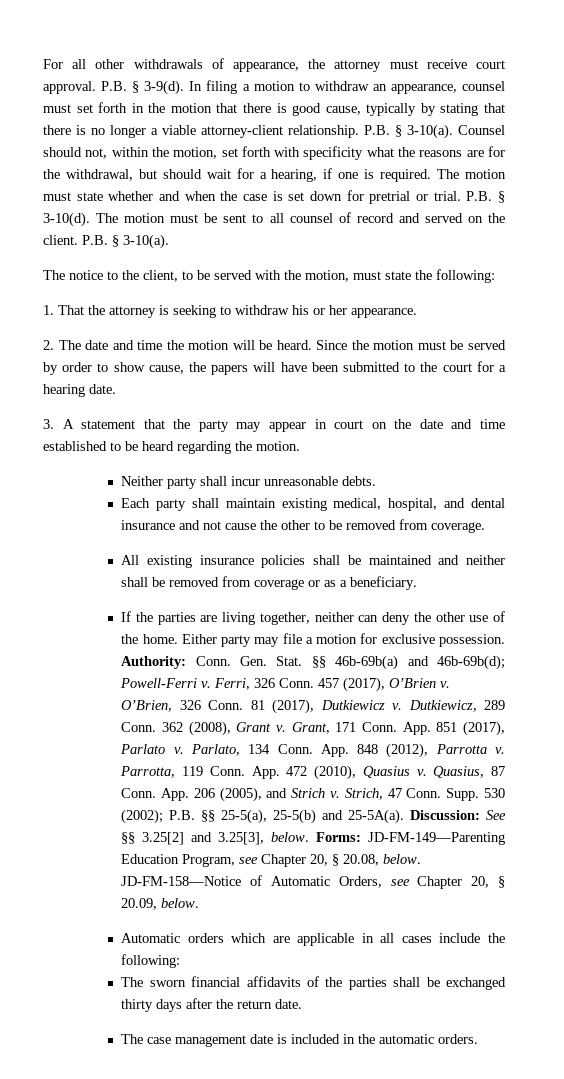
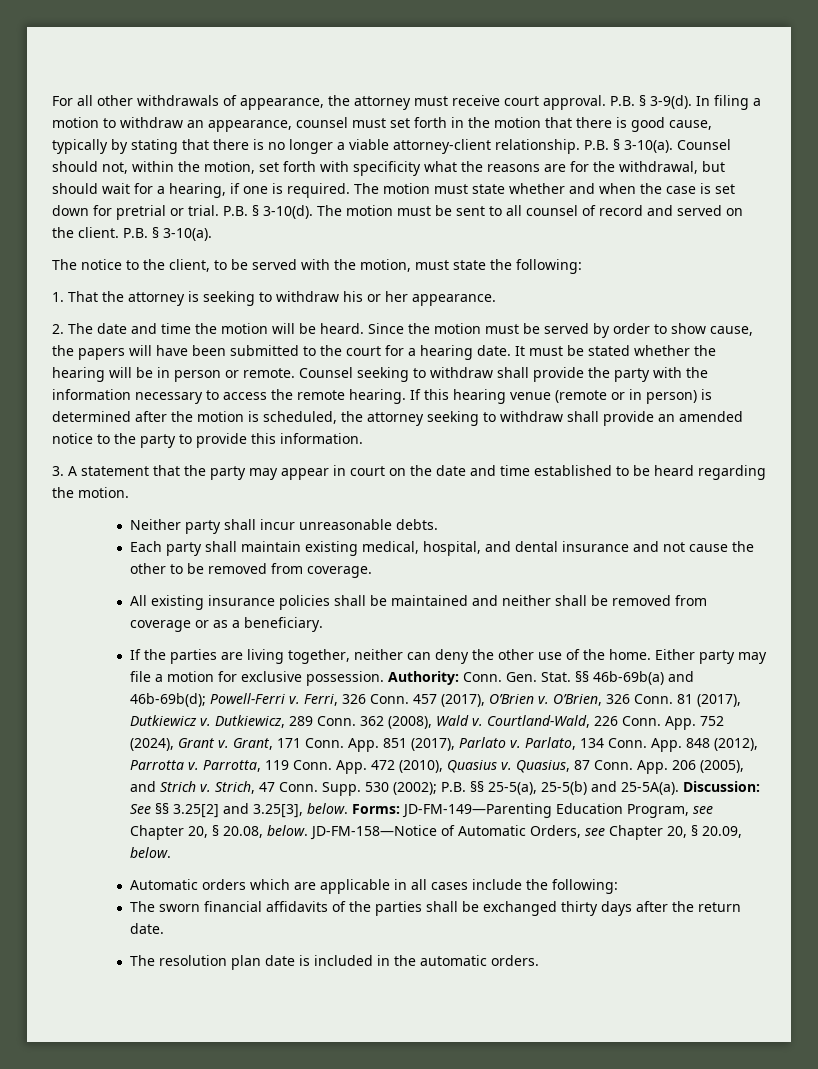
+ It must be stated whether the hearing will be in person or remote. Counsel seeking to withdraw shall provide the party with the information necessary to access the remote hearing. If this hearing venue (remote or in person) is determined after the motion is scheduled, the attorney seeking to withdraw shall provide an amended notice to the party to provide this information.
- 362 (2008), Grant v.
+ 362 (2008), Wald v. Courtland-Wald, 226 Conn. App. 752 (2024), Grant v.
- The case management date is included in the automatic orders.
+ The resolution plan date is included in the automatic orders.

